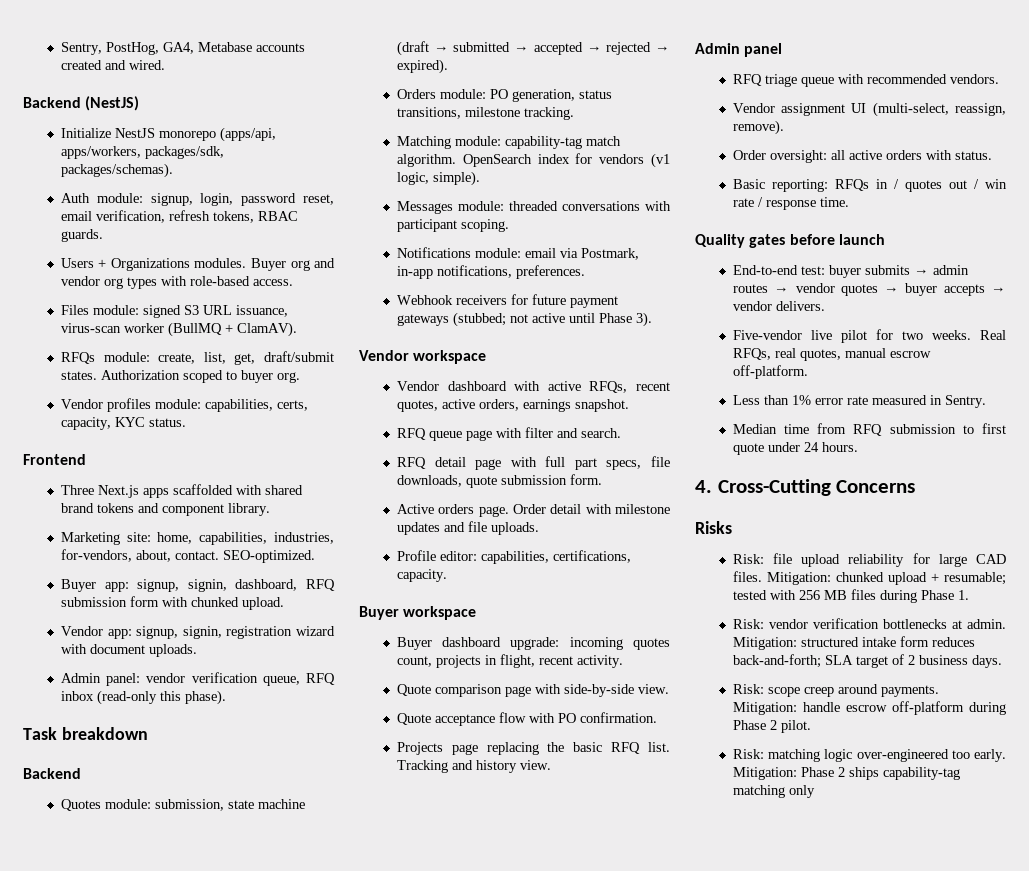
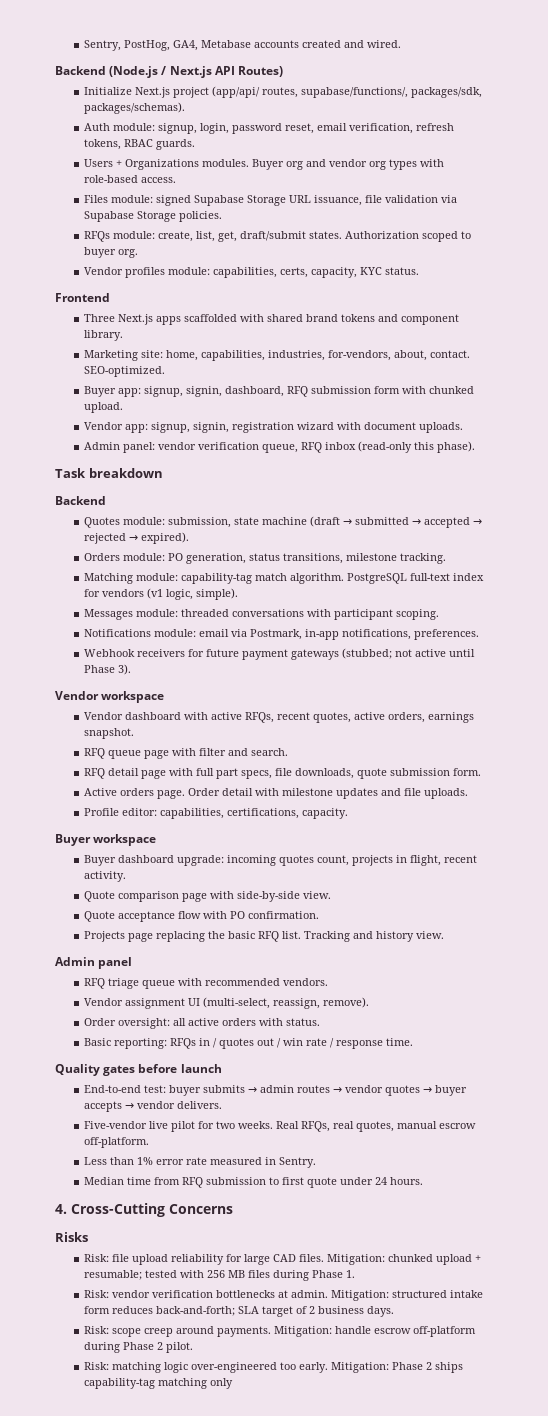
- Backend (NestJS)
- Initialize NestJS monorepo (apps/api, apps/workers, packages/sdk, packages/schemas).
+ Backend (Node.js / Next.js API Routes)
+ Initialize Next.js project (app/api/ routes, supabase/functions/, packages/sdk, packages/schemas).
- Files module: signed S3 URL issuance, virus-scan worker (BullMQ + ClamAV).
+ Files module: signed Supabase Storage URL issuance, file validation via Supabase Storage policies.
- OpenSearch index for vendors (v1 logic, simple).
+ PostgreSQL full-text index for vendors (v1 logic, simple).

